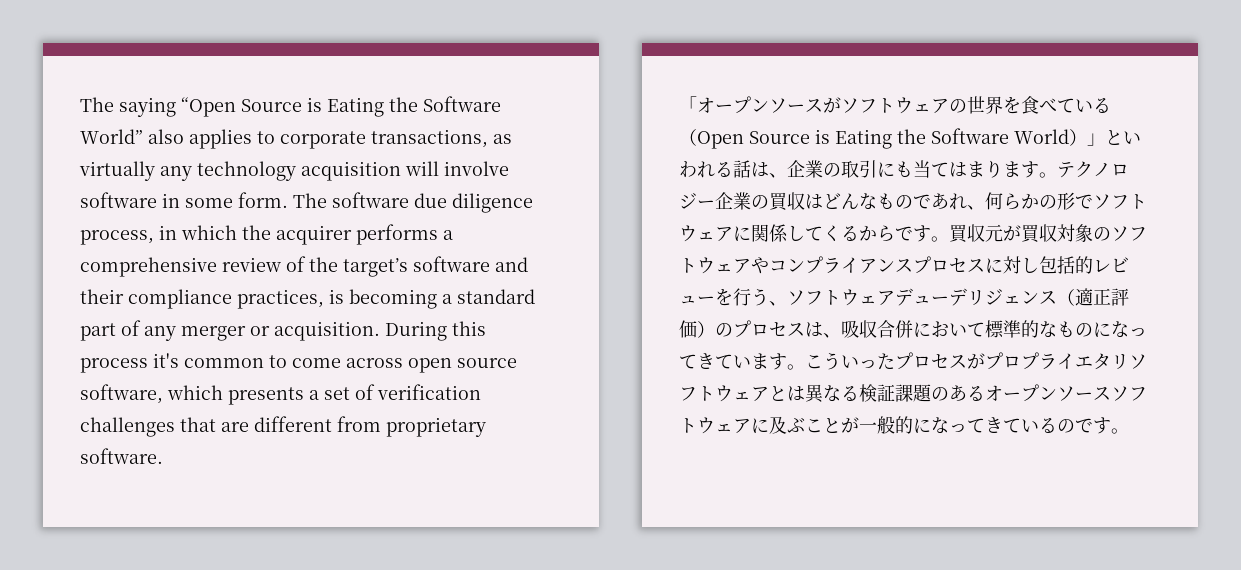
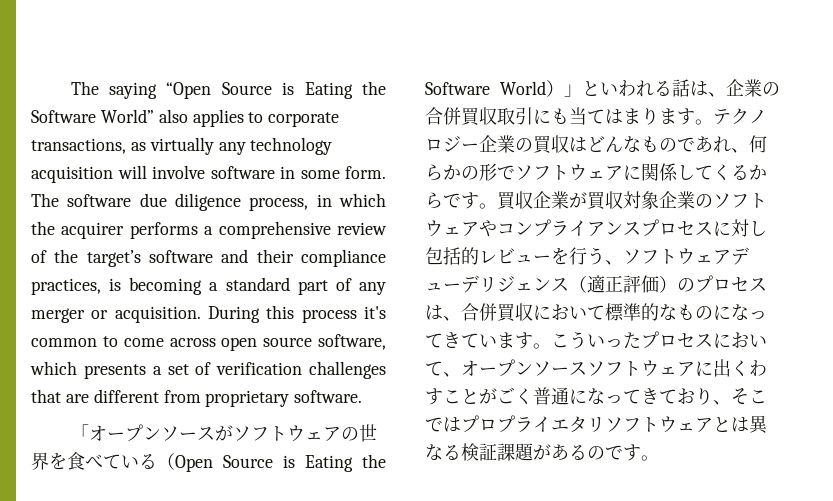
- 「オープンソースがソフトウェアの世界を食べている（Open Source is Eating the Software World）」といわれる話は、企業の取引にも当てはまります。
+ 「オープンソースがソフトウェアの世界を食べている（Open Source is Eating the Software World）」といわれる話は、企業の合併買収取引にも当てはまります。
- 買収元が買収対象のソフトウェアやコンプライアンスプロセスに対し包括的レビューを行う、ソフトウェアデューデリジェンス（適正評価）のプロセスは、吸収合併において標準的なものになってきています。
+ 買収企業が買収対象企業のソフトウェアやコンプライアンスプロセスに対し包括的レビューを行う、ソフトウェアデューデリジェンス（適正評価）のプロセスは、合併買収において標準的なものになってきています。
- こういったプロセスがプロプライエタリソフトウェアとは異なる検証課題のあるオープンソースソフトウェアに及ぶことが一般的になってきているのです。
+ こういったプロセスにおいて、オープンソースソフトウェアに出くわすことがごく普通になってきており、そこではプロプライエタリソフトウェアとは異なる検証課題があるのです。

